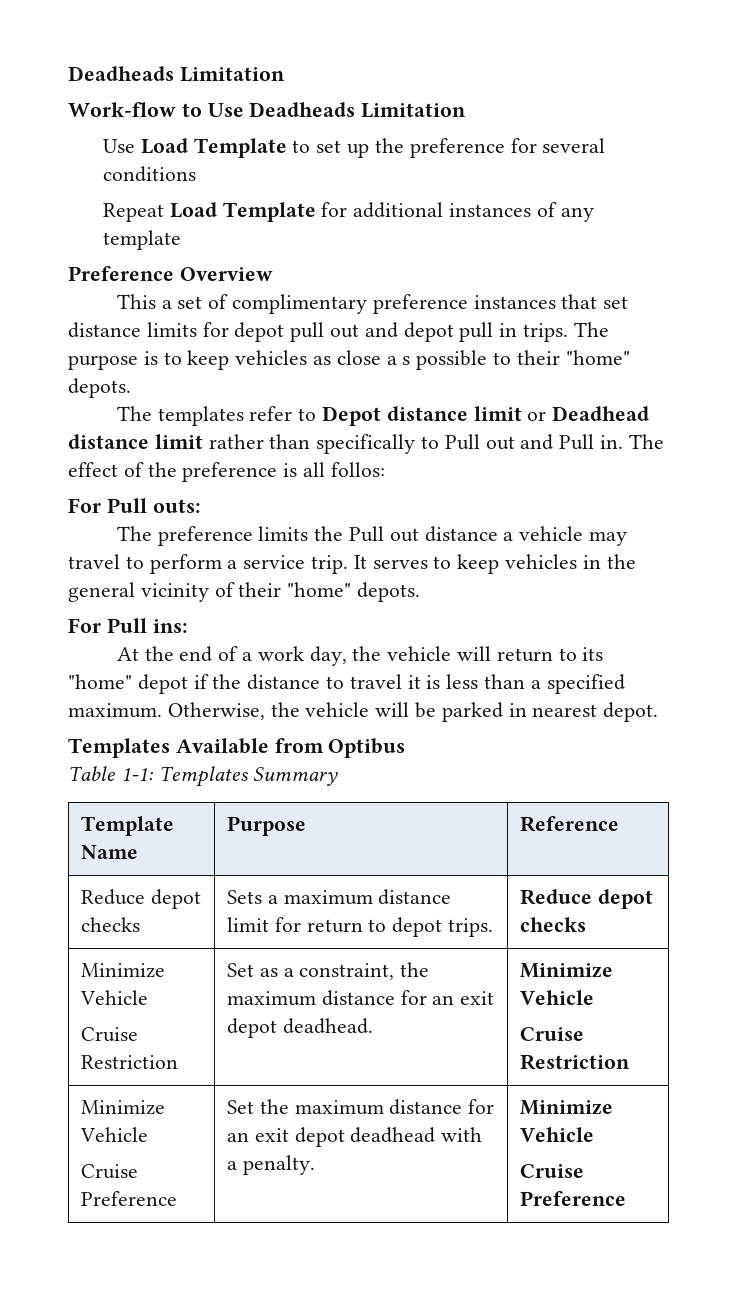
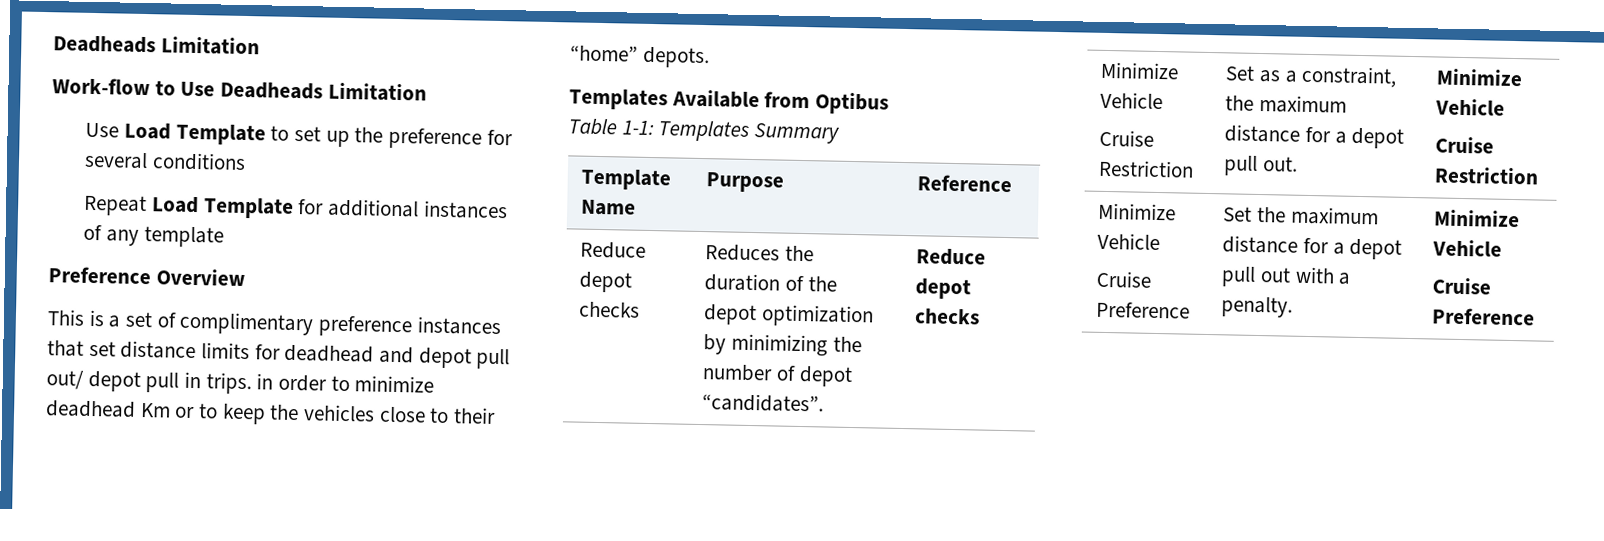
- This a set of complimentary preference instances that set distance limits for depot pull out and depot pull in trips. The purpose is to keep vehicles as close a s possible to their "home" depots.
- The templates refer to Depot distance limit or Deadhead distance limit rather than specifically to Pull out and Pull in. The effect of the preference is all follos:
- For Pull outs:
- The preference limits the Pull out distance a vehicle may travel to perform a service trip. It serves to keep vehicles in the general vicinity of their "home" depots.
- For Pull ins:
- At the end of a work day, the vehicle will return to its "home" depot if the distance to travel it is less than a specified maximum. Otherwise, the vehicle will be parked in nearest depot.
+ This is a set of complimentary preference instances that set distance limits for deadhead and depot pull out/ depot pull in trips. in order to minimize deadhead Km or to keep the vehicles close to their “home” depots.
- Reduce depot checks | Sets a maximum distance limit for return to depot trips. | Reduce depot checks
+ Reduce depot checks | Reduces the duration of the depot optimization by minimizing the number of depot “candidates”. | Reduce depot checks
  Minimize Vehicle
- Cruise Restriction | Set as a constraint, the maximum distance for an exit depot deadhead. | Minimize Vehicle
+ Cruise Restriction | Set as a constraint, the maximum distance for a depot pull out. | Minimize Vehicle
  Cruise Restriction
  Minimize Vehicle
- Cruise Preference | Set the maximum distance for an exit depot deadhead with a penalty. | Minimize Vehicle
+ Cruise Preference | Set the maximum distance for a depot pull out with a penalty. | Minimize Vehicle

